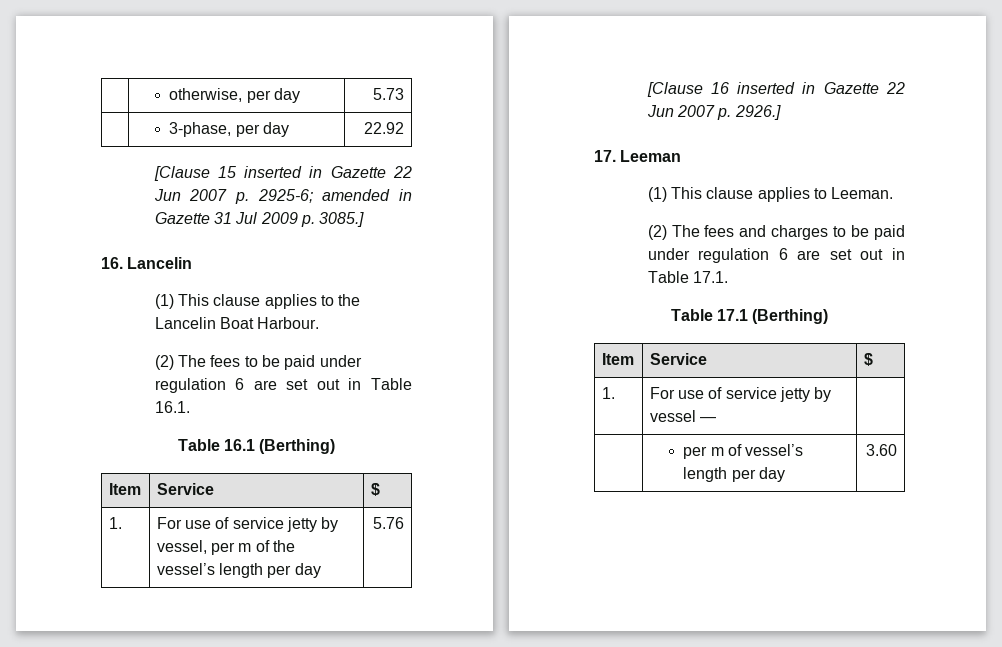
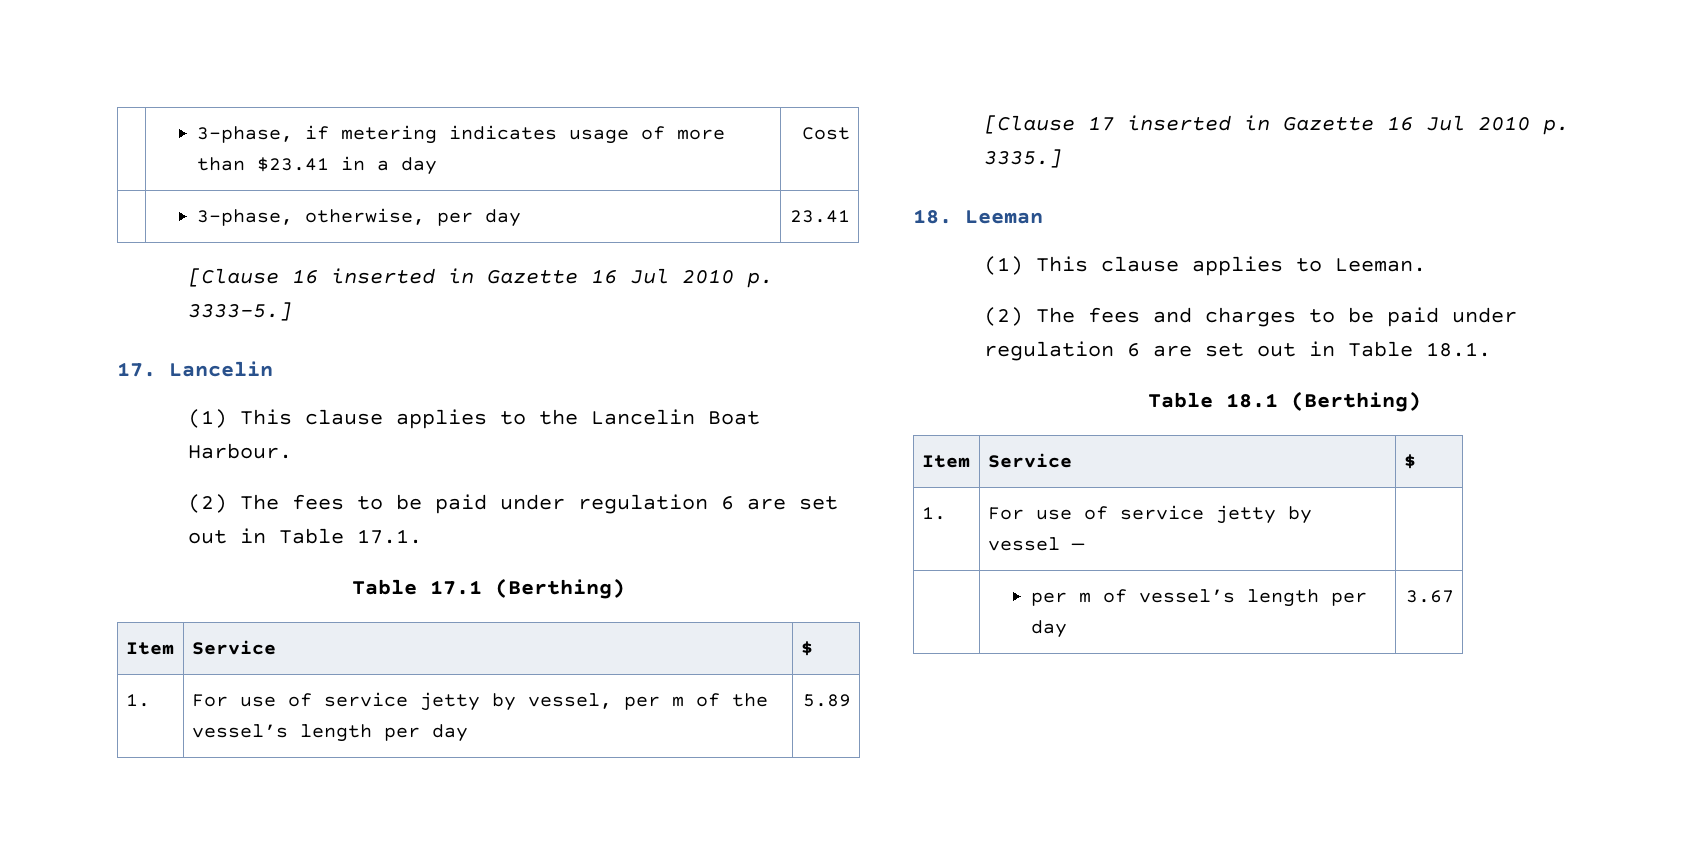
- | otherwise, per day | 5.73
- | 3-phase, per day | 22.92
- [Clause 15 inserted in Gazette 22 Jun 2007 p. 2925-6; amended in Gazette 31 Jul 2009 p. 3085.]
- 16. Lancelin
+ | 3-phase, if metering indicates usage of more than $23.41 in a day | Cost
+ | 3-phase, otherwise, per day | 23.41
+ [Clause 16 inserted in Gazette 16 Jul 2010 p. 3333-5.]
+ 17. Lancelin
- (2) The fees to be paid under regulation 6 are set out in Table 16.1.
- Table 16.1 (Berthing)
- Item | Service | $
- 1. | For use of service jetty by vessel, per m of the vessel’s length per day | 5.76
- [Clause 16 inserted in Gazette 22 Jun 2007 p. 2926.]
- 17. Leeman
- (1) This clause applies to Leeman.
- (2) The fees and charges to be paid under regulation 6 are set out in Table 17.1.
+ (2) The fees to be paid under regulation 6 are set out in Table 17.1.
+ 1. | For use of service jetty by vessel, per m of the vessel’s length per day | 5.89
+ [Clause 17 inserted in Gazette 16 Jul 2010 p. 3335.]
+ 18. Leeman
+ (1) This clause applies to Leeman.
+ (2) The fees and charges to be paid under regulation 6 are set out in Table 18.1.
+ Table 18.1 (Berthing)
+ Item | Service | $
- | per m of vessel’s length per day | 3.60
+ | per m of vessel’s length per day | 3.67

